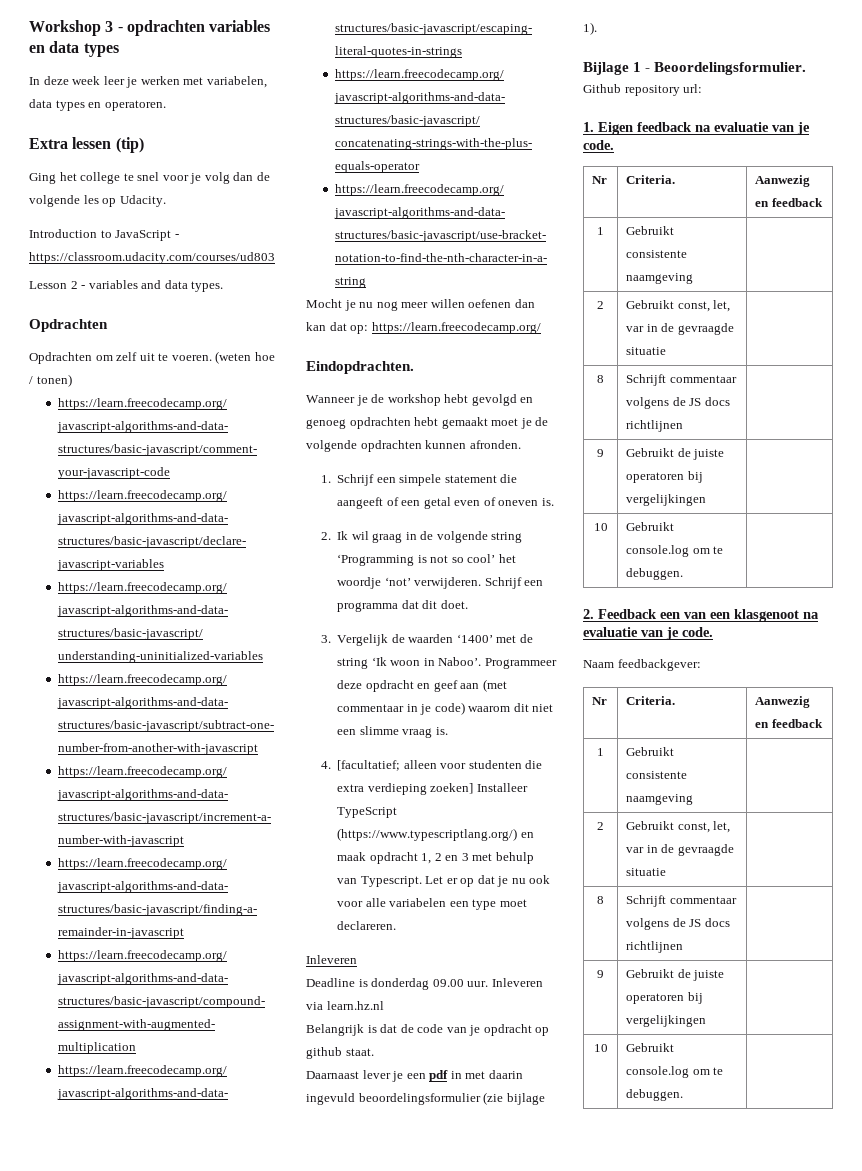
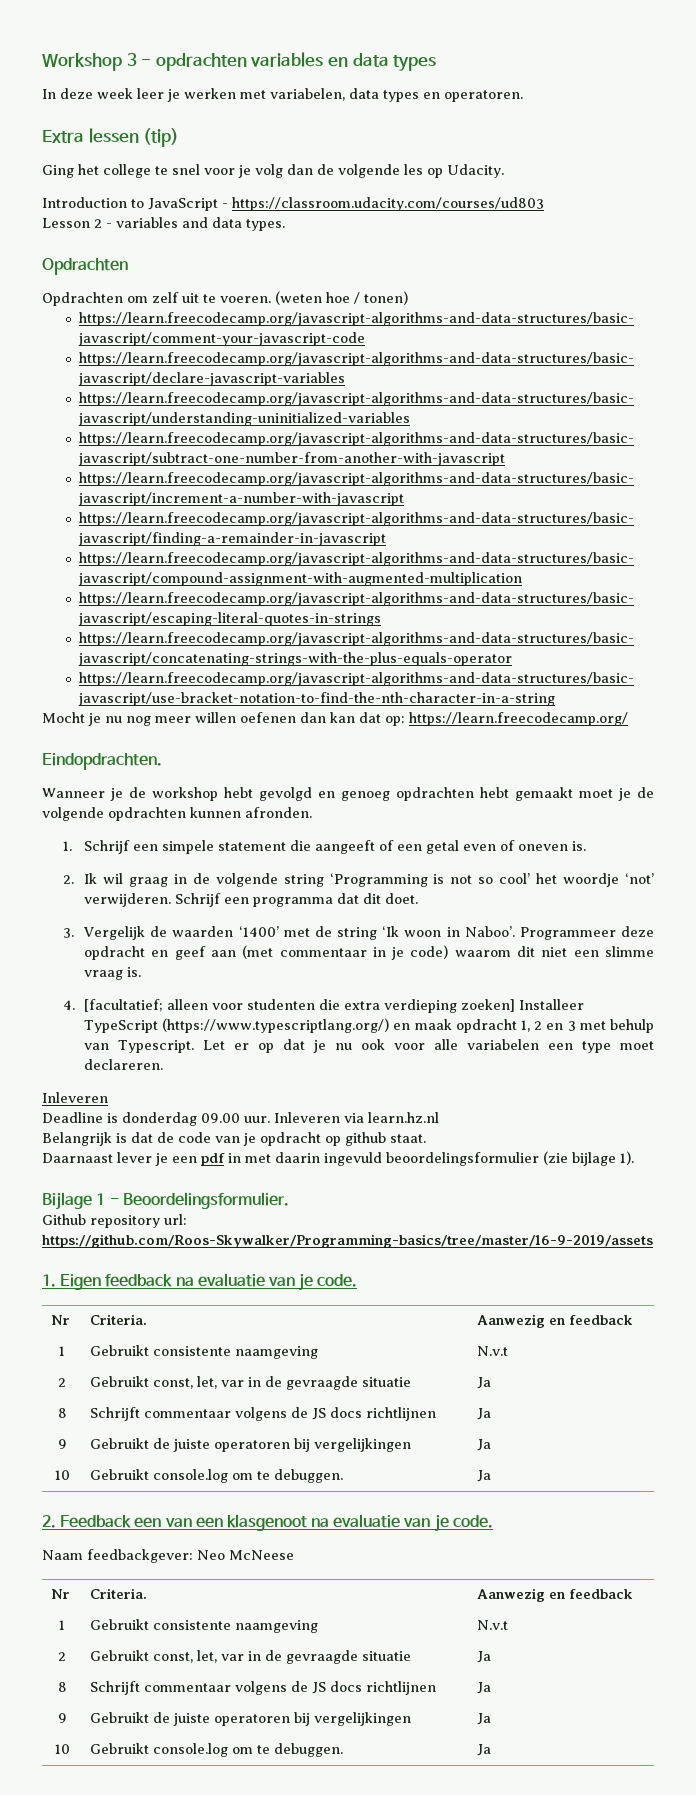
- Github repository url:
+ Github repository url: https://github.com/Roos-Skywalker/Programming-basics/tree/master/16-9-2019/assets
  1. Eigen feedback na evaluatie van je code.
  Nr | Criteria. | Aanwezig en feedback
- 1 | Gebruikt consistente naamgeving |
- 2 | Gebruikt const, let, var in de gevraagde situatie |
- 8 | Schrijft commentaar volgens de JS docs richtlijnen |
- 9 | Gebruikt de juiste operatoren bij vergelijkingen |
- 10 | Gebruikt console.log om te debuggen. |
+ 1 | Gebruikt consistente naamgeving | N.v.t
+ 2 | Gebruikt const, let, var in de gevraagde situatie | Ja
+ 8 | Schrijft commentaar volgens de JS docs richtlijnen | Ja
+ 9 | Gebruikt de juiste operatoren bij vergelijkingen | Ja
+ 10 | Gebruikt console.log om te debuggen. | Ja
- Naam feedbackgever:
+ Naam feedbackgever: Neo McNeese
  Nr | Criteria. | Aanwezig en feedback
- 1 | Gebruikt consistente naamgeving |
- 2 | Gebruikt const, let, var in de gevraagde situatie |
- 8 | Schrijft commentaar volgens de JS docs richtlijnen |
- 9 | Gebruikt de juiste operatoren bij vergelijkingen |
- 10 | Gebruikt console.log om te debuggen. |
+ 1 | Gebruikt consistente naamgeving | N.v.t
+ 2 | Gebruikt const, let, var in de gevraagde situatie | Ja
+ 8 | Schrijft commentaar volgens de JS docs richtlijnen | Ja
+ 9 | Gebruikt de juiste operatoren bij vergelijkingen | Ja
+ 10 | Gebruikt console.log om te debuggen. | Ja

